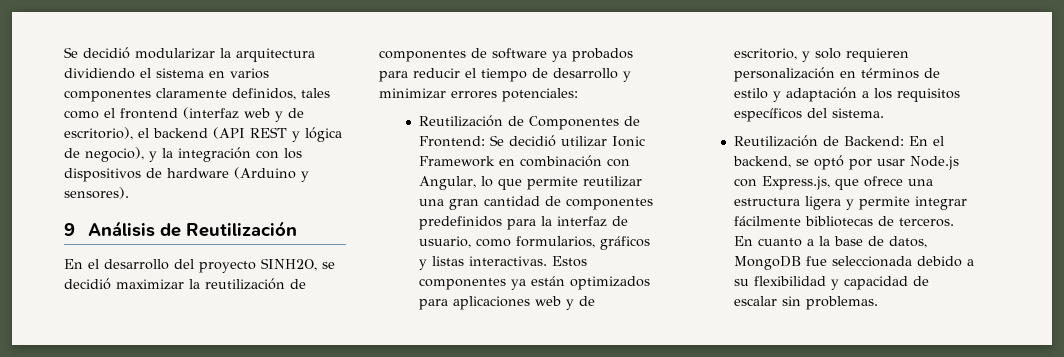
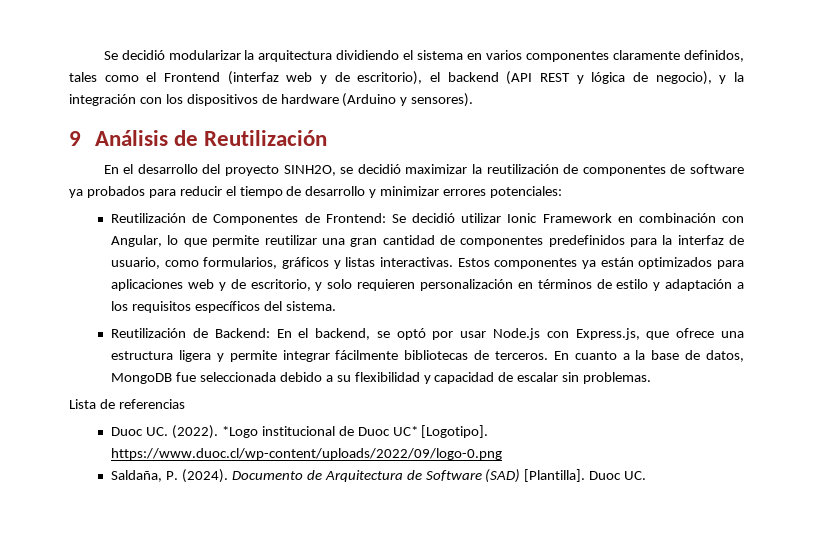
- Se decidió modularizar la arquitectura dividiendo el sistema en varios componentes claramente definidos, tales como el frontend (interfaz web y de escritorio), el backend (API REST y lógica de negocio), y la integración con los dispositivos de hardware (Arduino y sensores).
+ Se decidió modularizar la arquitectura dividiendo el sistema en varios componentes claramente definidos, tales como el Frontend (interfaz web y de escritorio), el backend (API REST y lógica de negocio), y la integración con los dispositivos de hardware (Arduino y sensores).
+ Lista de referencias
+ Duoc UC. (2022). *Logo institucional de Duoc UC* [Logotipo]. https://www.duoc.cl/wp-content/uploads/2022/09/logo-0.png
+ Saldaña, P. (2024). Documento de Arquitectura de Software (SAD) [Plantilla]. Duoc UC.

